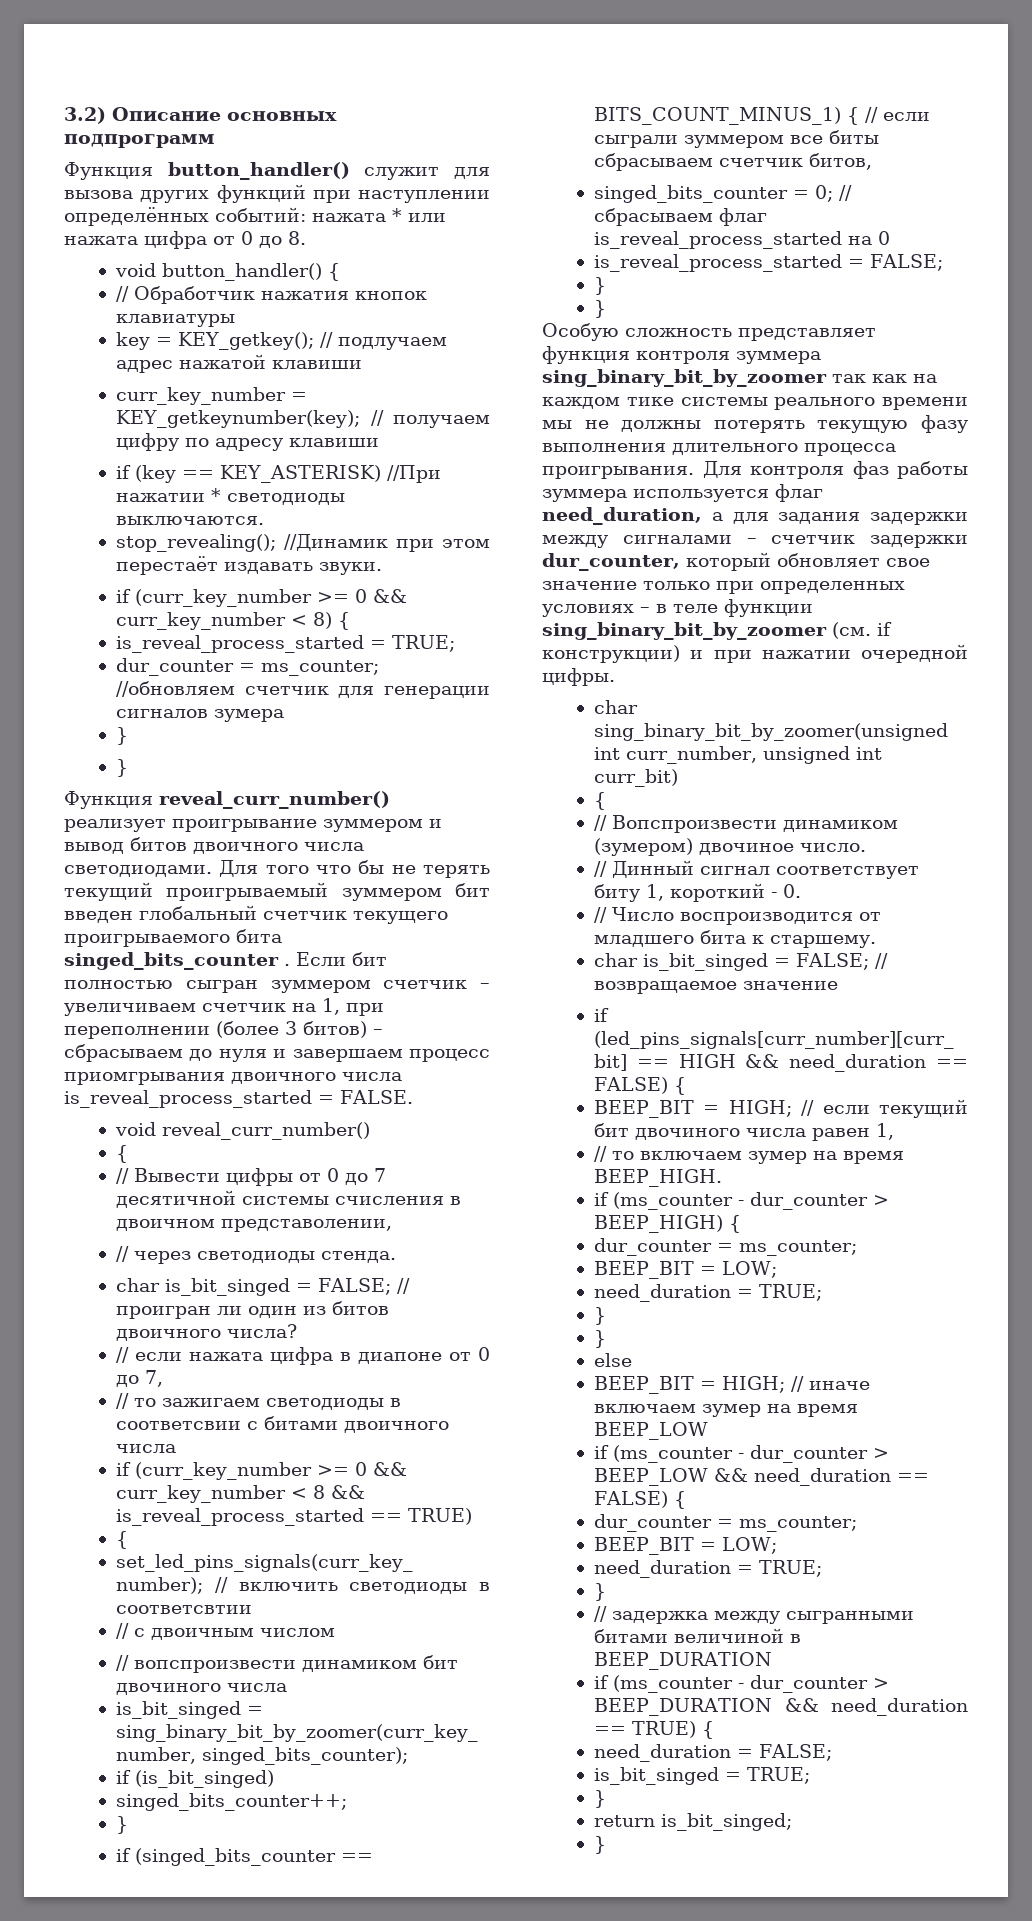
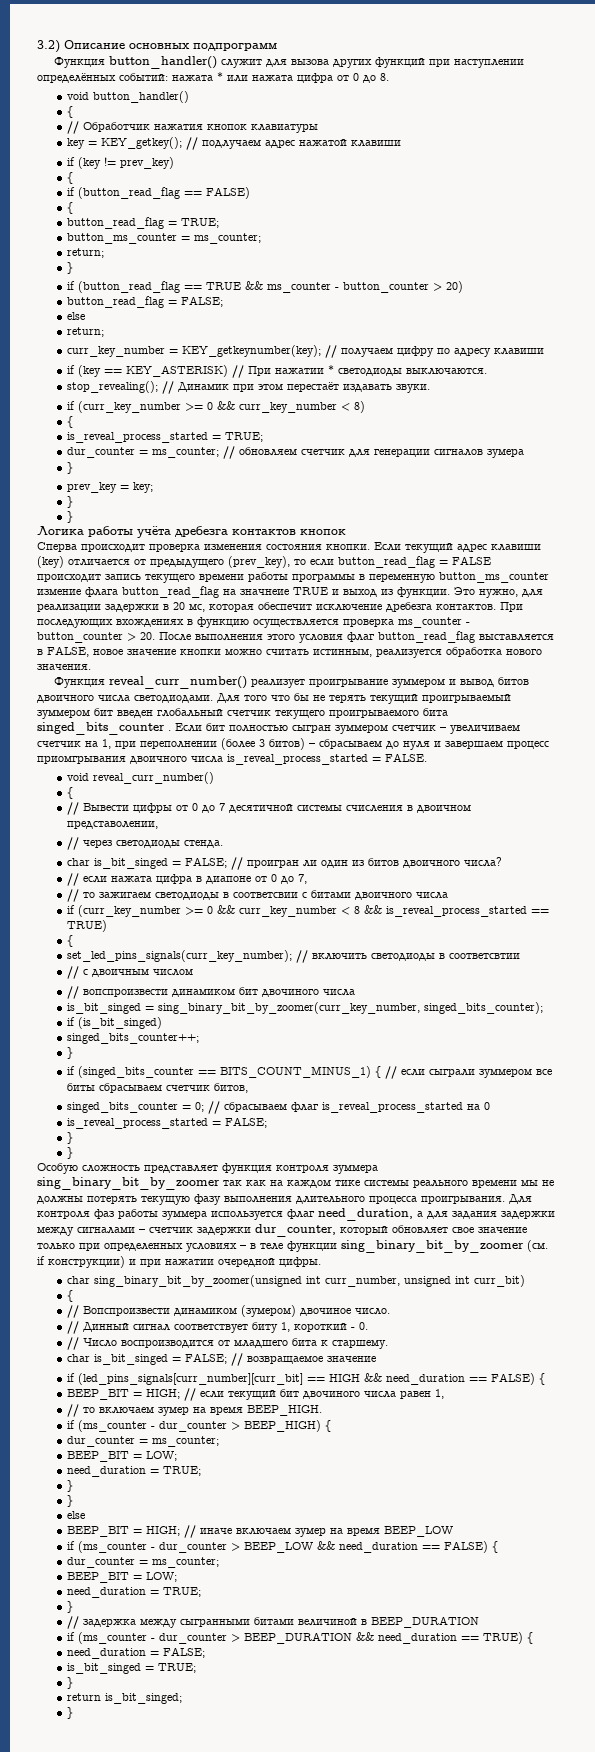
- void button_handler() {
+ void button_handler()
+ {
+ if (key != prev_key)
+ {
+ if (button_read_flag == FALSE)
+ {
+ button_read_flag = TRUE;
+ button_ms_counter = ms_counter;
+ return;
+ }
+ if (button_read_flag == TRUE && ms_counter - button_counter > 20)
+ button_read_flag = FALSE;
+ else
+ return;
- if (key == KEY_ASTERISK) //При нажатии * светодиоды выключаются.
+ if (key == KEY_ASTERISK) // При нажатии * светодиоды выключаются.
- stop_revealing(); //Динамик при этом перестаёт издавать звуки.
+ stop_revealing(); // Динамик при этом перестаёт издавать звуки.
- if (curr_key_number >= 0 && curr_key_number < 8) {
+ if (curr_key_number >= 0 && curr_key_number < 8)
+ {
- dur_counter = ms_counter; //обновляем счетчик для генерации сигналов зумера
+ dur_counter = ms_counter; // обновляем счетчик для генерации сигналов зумера
+ }
+ prev_key = key;
  }
  }
+ Логика работы учёта дребезга контактов кнопок
+ Сперва происходит проверка изменения состояния кнопки. Если текущий адрес клавиши (key) отличается от предыдущего (prev_key), то если button_read_flag = FALSE происходит запись текущего времени работы программы в переменную button_ms_counter измение флага button_read_flag на значнеие TRUE и выход из функции. Это нужно, для реализации задержки в 20 мс, которая обеспечит исключение дребезга контактов. При последующих вхождениях в функцию осуществляется проверка ms_counter - button_counter > 20. После выполнения этого условия флаг button_read_flag выставляется в FALSE, новое значение кнопки можно считать истинным, реализуется обработка нового значения.

